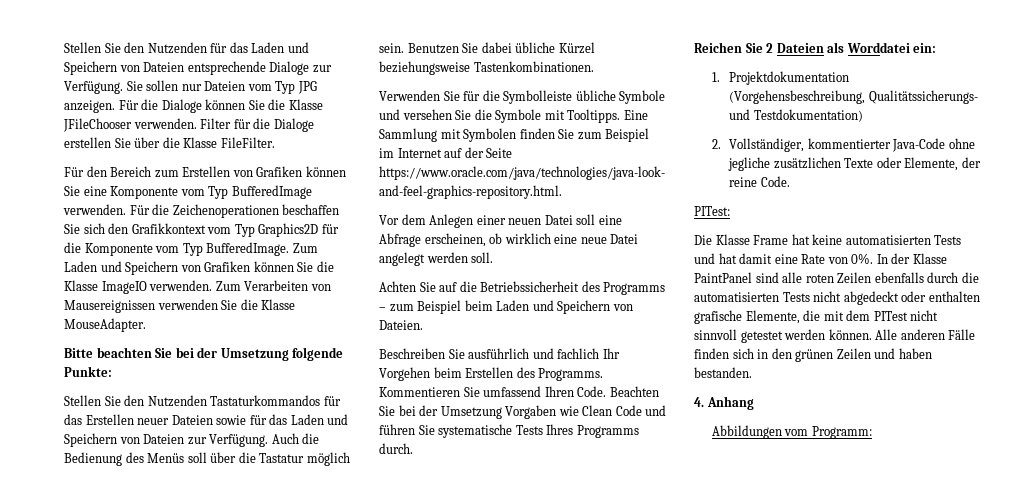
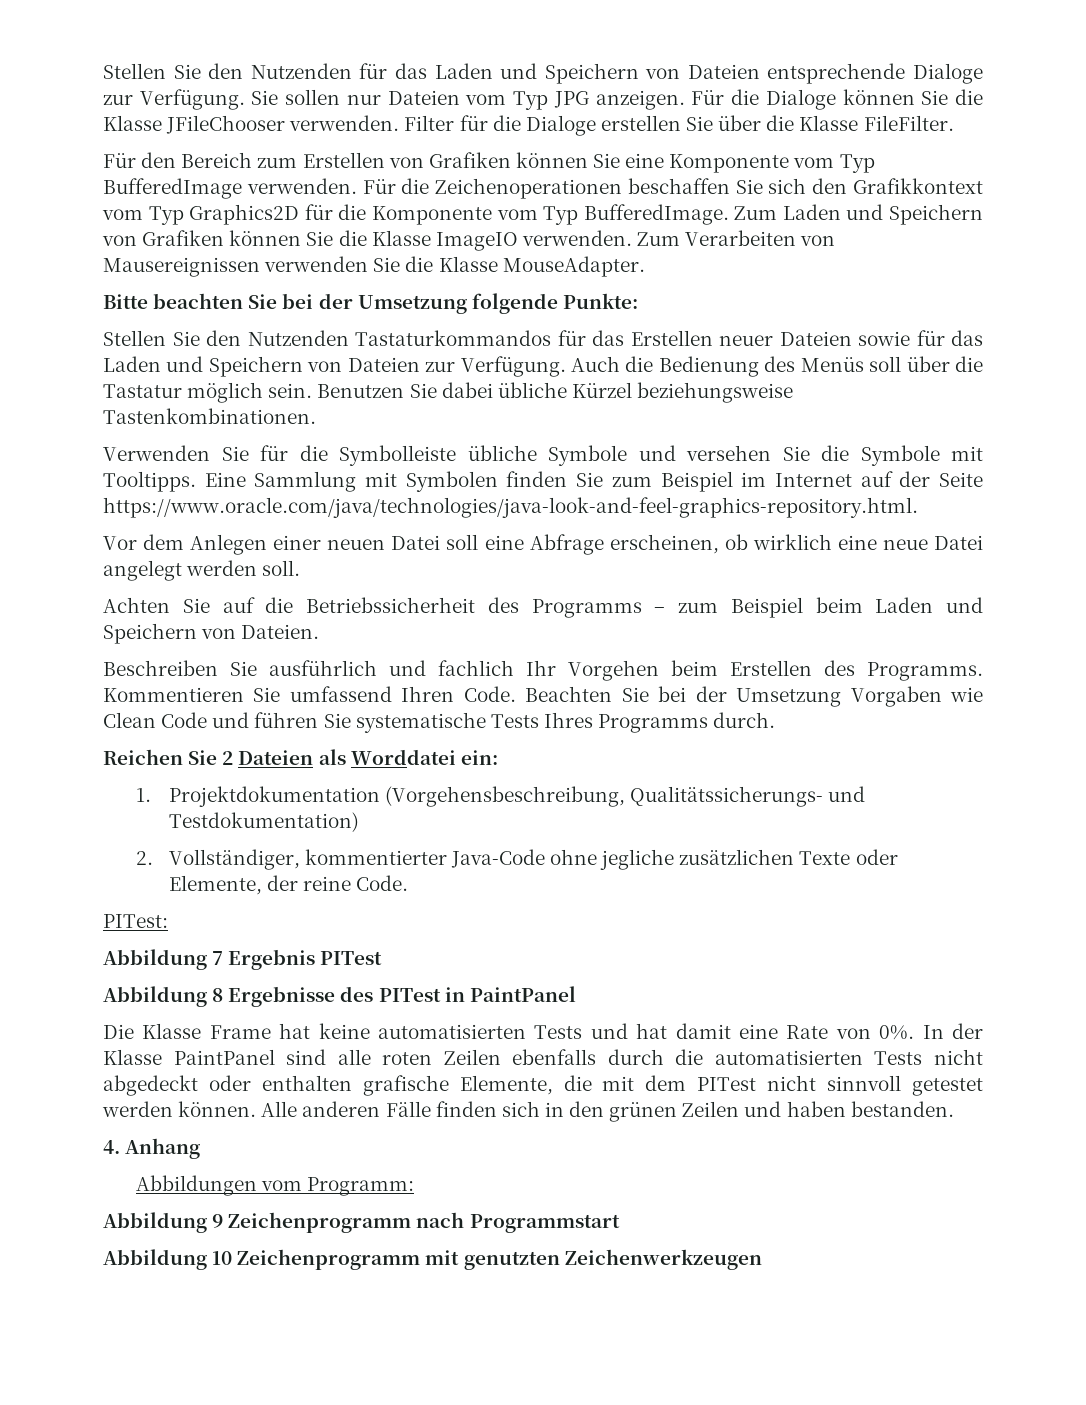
+ Abbildung 7 Ergebnis PITest
+ Abbildung 8 Ergebnisse des PITest in PaintPanel
+ Abbildung 9 Zeichenprogramm nach Programmstart
+ Abbildung 10 Zeichenprogramm mit genutzten Zeichenwerkzeugen

